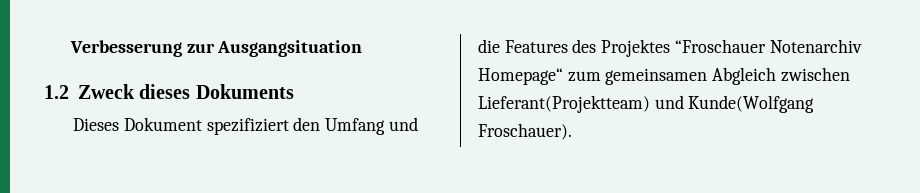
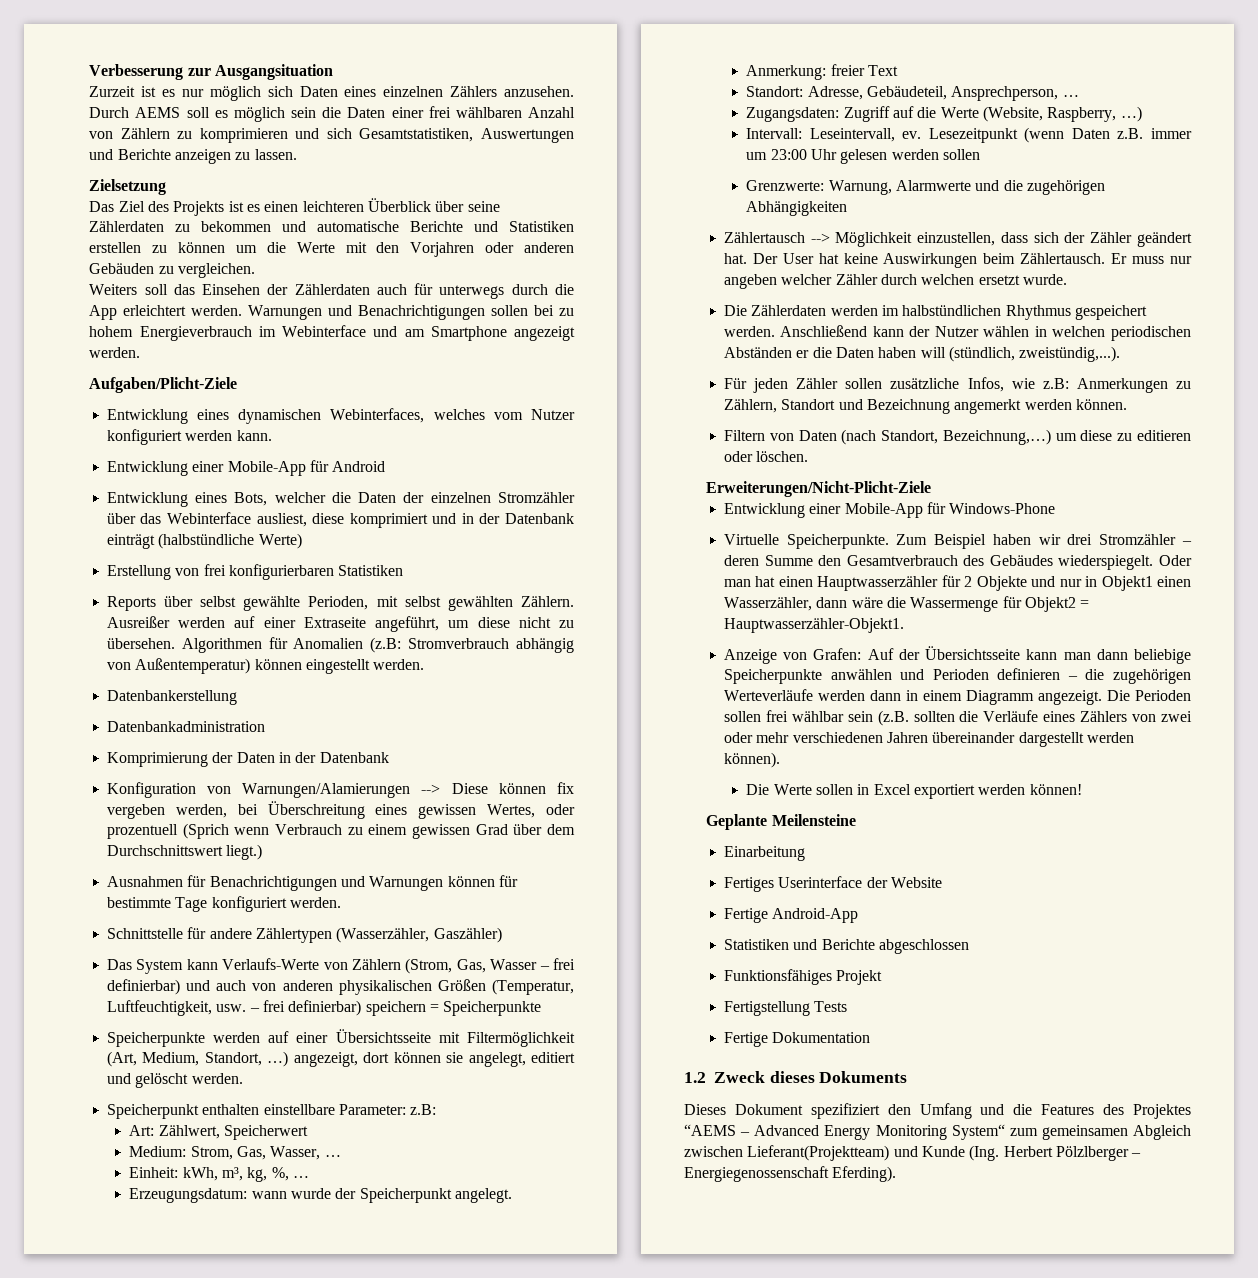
+ Zurzeit ist es nur möglich sich Daten eines einzelnen Zählers anzusehen. Durch AEMS soll es möglich sein die Daten einer frei wählbaren Anzahl von Zählern zu komprimieren und sich Gesamtstatistiken, Auswertungen und Berichte anzeigen zu lassen.
+ Zielsetzung
+ Das Ziel des Projekts ist es einen leichteren Überblick über seine Zählerdaten zu bekommen und automatische Berichte und Statistiken erstellen zu können um die Werte mit den Vorjahren oder anderen Gebäuden zu vergleichen.
+ Weiters soll das Einsehen der Zählerdaten auch für unterwegs durch die App erleichtert werden. Warnungen und Benachrichtigungen sollen bei zu hohem Energieverbrauch im Webinterface und am Smartphone angezeigt werden.
+ Aufgaben/Plicht-Ziele
+ Entwicklung eines dynamischen Webinterfaces, welches vom Nutzer konfiguriert werden kann.
+ Entwicklung einer Mobile-App für Android
+ Entwicklung eines Bots, welcher die Daten der einzelnen Stromzähler über das Webinterface ausliest, diese komprimiert und in der Datenbank einträgt (halbstündliche Werte)
+ Erstellung von frei konfigurierbaren Statistiken
+ Reports über selbst gewählte Perioden, mit selbst gewählten Zählern. Ausreißer werden auf einer Extraseite angeführt, um diese nicht zu übersehen. Algorithmen für Anomalien (z.B: Stromverbrauch abhängig von Außentemperatur) können eingestellt werden.
+ Datenbankerstellung
+ Datenbankadministration
+ Komprimierung der Daten in der Datenbank
+ Konfiguration von Warnungen/Alamierungen --> Diese können fix vergeben werden, bei Überschreitung eines gewissen Wertes, oder prozentuell (Sprich wenn Verbrauch zu einem gewissen Grad über dem Durchschnittswert liegt.)
+ Ausnahmen für Benachrichtigungen und Warnungen können für bestimmte Tage konfiguriert werden.
+ Schnittstelle für andere Zählertypen (Wasserzähler, Gaszähler)
+ Das System kann Verlaufs-Werte von Zählern (Strom, Gas, Wasser – frei definierbar) und auch von anderen physikalischen Größen (Temperatur, Luftfeuchtigkeit, usw. – frei definierbar) speichern = Speicherpunkte
+ Speicherpunkte werden auf einer Übersichtsseite mit Filtermöglichkeit (Art, Medium, Standort, …) angezeigt, dort können sie angelegt, editiert und gelöscht werden.
+ Speicherpunkt enthalten einstellbare Parameter: z.B:
+ Art: Zählwert, Speicherwert
+ Medium: Strom, Gas, Wasser, …
+ Einheit: kWh, m³, kg, %, …
+ Erzeugungsdatum: wann wurde der Speicherpunkt angelegt.
+ Anmerkung: freier Text
+ Standort: Adresse, Gebäudeteil, Ansprechperson, …
+ Zugangsdaten: Zugriff auf die Werte (Website, Raspberry, …)
+ Intervall: Leseintervall, ev. Lesezeitpunkt (wenn Daten z.B. immer um 23:00 Uhr gelesen werden sollen
+ Grenzwerte: Warnung, Alarmwerte und die zugehörigen Abhängigkeiten
+ Zählertausch --> Möglichkeit einzustellen, dass sich der Zähler geändert hat. Der User hat keine Auswirkungen beim Zählertausch. Er muss nur angeben welcher Zähler durch welchen ersetzt wurde.
+ Die Zählerdaten werden im halbstündlichen Rhythmus gespeichert werden. Anschließend kann der Nutzer wählen in welchen periodischen Abständen er die Daten haben will (stündlich, zweistündig,...).
+ Für jeden Zähler sollen zusätzliche Infos, wie z.B: Anmerkungen zu Zählern, Standort und Bezeichnung angemerkt werden können.
+ Filtern von Daten (nach Standort, Bezeichnung,…) um diese zu editieren oder löschen.
+ Erweiterungen/Nicht-Plicht-Ziele
+ Entwicklung einer Mobile-App für Windows-Phone
+ Virtuelle Speicherpunkte. Zum Beispiel haben wir drei Stromzähler – deren Summe den Gesamtverbrauch des Gebäudes wiederspiegelt. Oder man hat einen Hauptwasserzähler für 2 Objekte und nur in Objekt1 einen Wasserzähler, dann wäre die Wassermenge für Objekt2 = Hauptwasserzähler-Objekt1.
+ Anzeige von Grafen: Auf der Übersichtsseite kann man dann beliebige Speicherpunkte anwählen und Perioden definieren – die zugehörigen Werteverläufe werden dann in einem Diagramm angezeigt. Die Perioden sollen frei wählbar sein (z.B. sollten die Verläufe eines Zählers von zwei oder mehr verschiedenen Jahren übereinander dargestellt werden können).
+ Die Werte sollen in Excel exportiert werden können!
+ Geplante Meilensteine
+ Einarbeitung
+ Fertiges Userinterface der Website
+ Fertige Android-App
+ Statistiken und Berichte abgeschlossen
+ Funktionsfähiges Projekt
+ Fertigstellung Tests
+ Fertige Dokumentation
- Dieses Dokument spezifiziert den Umfang und die Features des Projektes “Froschauer Notenarchiv Homepage“ zum gemeinsamen Abgleich zwischen Lieferant(Projektteam) und Kunde(Wolfgang Froschauer).
+ Dieses Dokument spezifiziert den Umfang und die Features des Projektes “AEMS – Advanced Energy Monitoring System“ zum gemeinsamen Abgleich zwischen Lieferant(Projektteam) und Kunde (Ing. Herbert Pölzlberger – Energiegenossenschaft Eferding).

